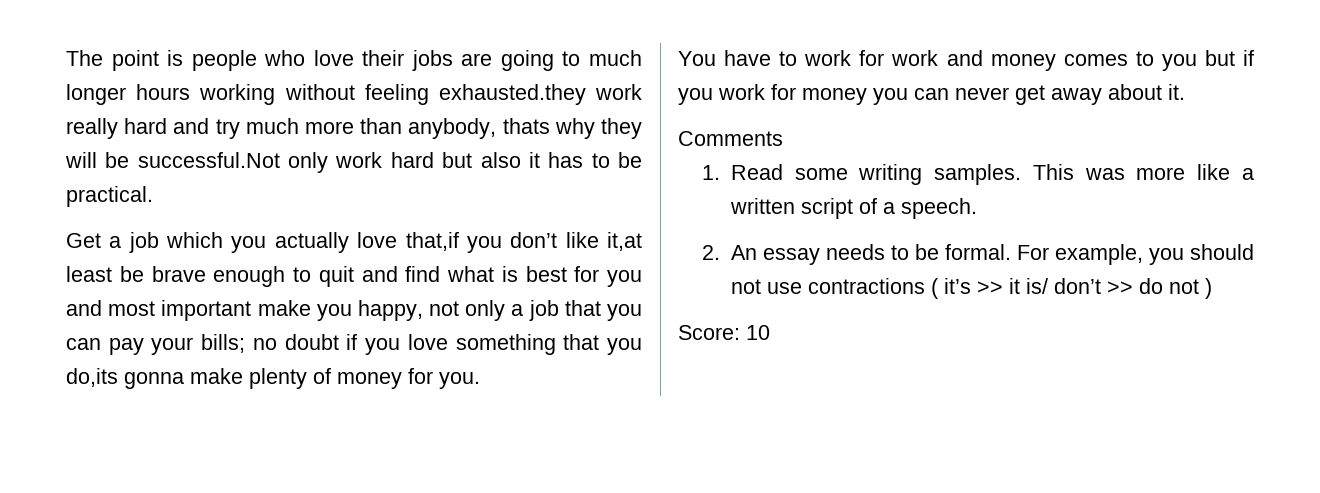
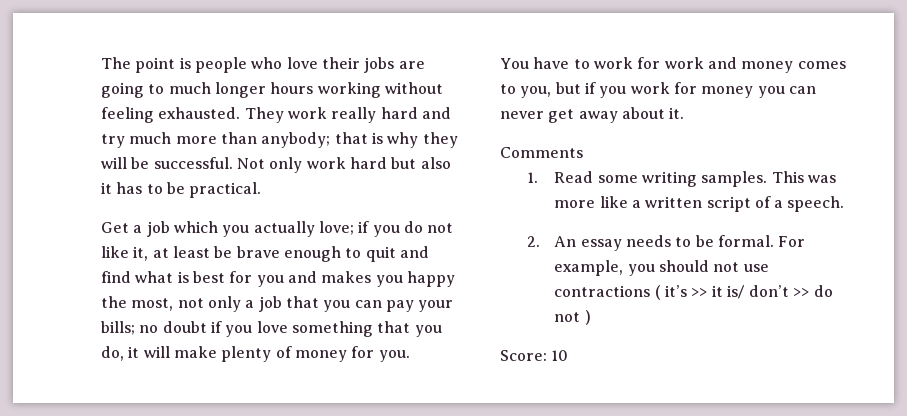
- The point is people who love their jobs are going to much longer hours working without feeling exhausted.they work really hard and try much more than anybody, thats why they will be successful.Not only work hard but also it has to be practical.
+ The point is people who love their jobs are going to much longer hours working without feeling exhausted. They work really hard and try much more than anybody; that is why they will be successful. Not only work hard but also it has to be practical.
- Get a job which you actually love that,if you don’t like it,at least be brave enough to quit and find what is best for you and most important make you happy, not only a job that you can pay your bills; no doubt if you love something that you do,its gonna make plenty of money for you.
+ Get a job which you actually love; if you do not like it, at least be brave enough to quit and find what is best for you and makes you happy the most, not only a job that you can pay your bills; no doubt if you love something that you do, it will make plenty of money for you.
- You have to work for work and money comes to you but if you work for money you can never get away about it.
+ You have to work for work and money comes to you, but if you work for money you can never get away about it.

